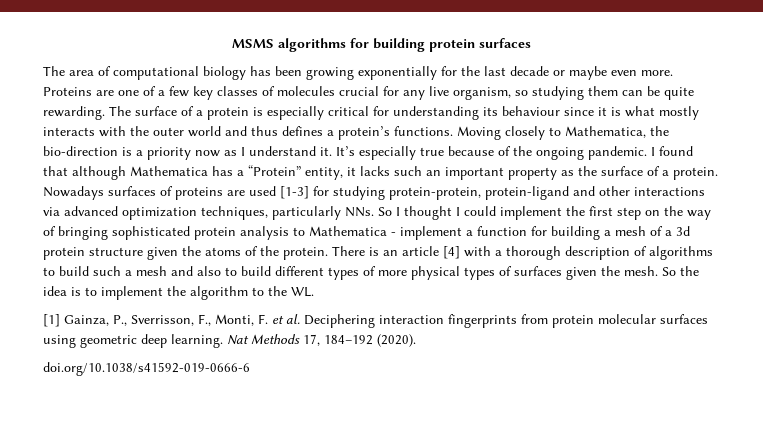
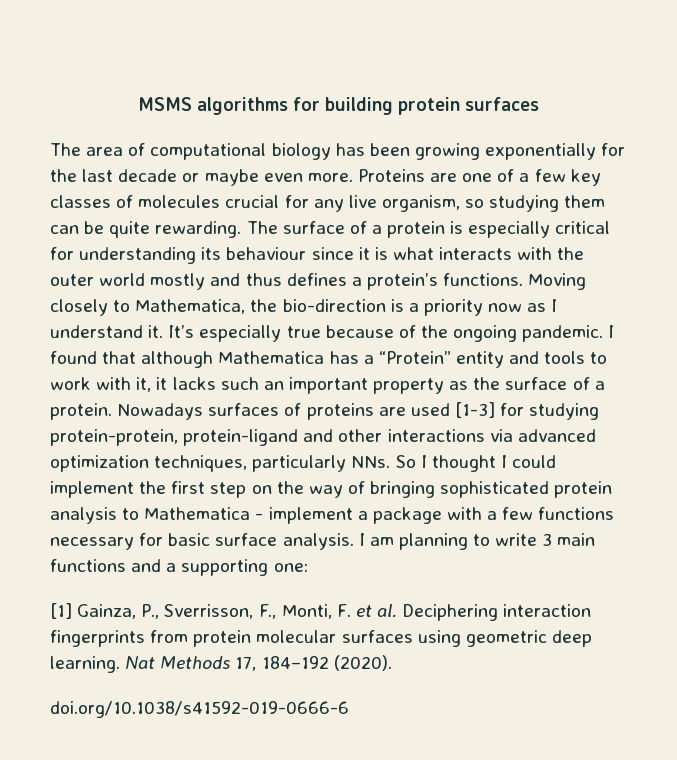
- The surface of a protein is especially critical for understanding its behaviour since it is what mostly interacts with the outer world and thus defines a protein’s functions.
+ The surface of a protein is especially critical for understanding its behaviour since it is what interacts with the outer world mostly and thus defines a protein’s functions.
- I found that although Mathematica has a “Protein” entity, it lacks such an important property as the surface of a protein.
+ I found that although Mathematica has a “Protein” entity and tools to work with it, it lacks such an important property as the surface of a protein.
- Nowadays surfaces of proteins are used [1-3] for studying protein-protein, protein-ligand and other interactions via advanced optimization techniques, particularly NNs. So I thought I could implement the first step on the way of bringing sophisticated protein analysis to Mathematica - implement a function for building a mesh of a 3d protein structure given the atoms of the protein. There is an article [4] with a thorough description of algorithms to build such a mesh and also to build different types of more physical types of surfaces given the mesh. So the idea is to implement the algorithm to the WL.
+ Nowadays surfaces of proteins are used [1-3] for studying protein-protein, protein-ligand and other interactions via advanced optimization techniques, particularly NNs. So I thought I could implement the first step on the way of bringing sophisticated protein analysis to Mathematica - implement a package with a few functions necessary for basic surface analysis. I am planning to write 3 main functions and a supporting one:

